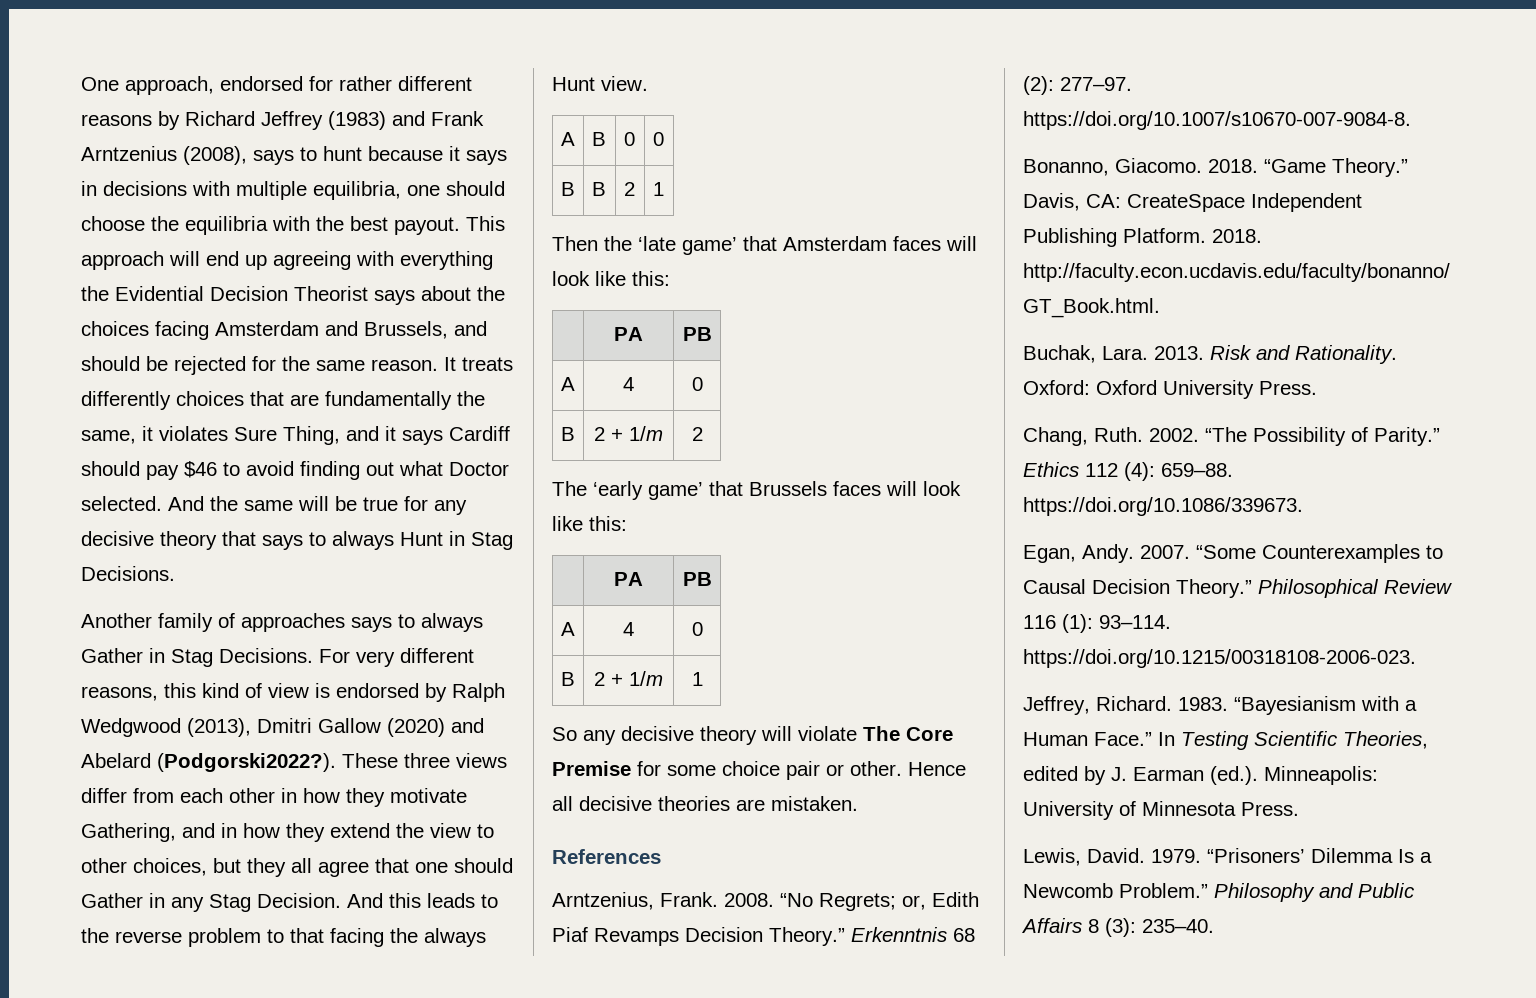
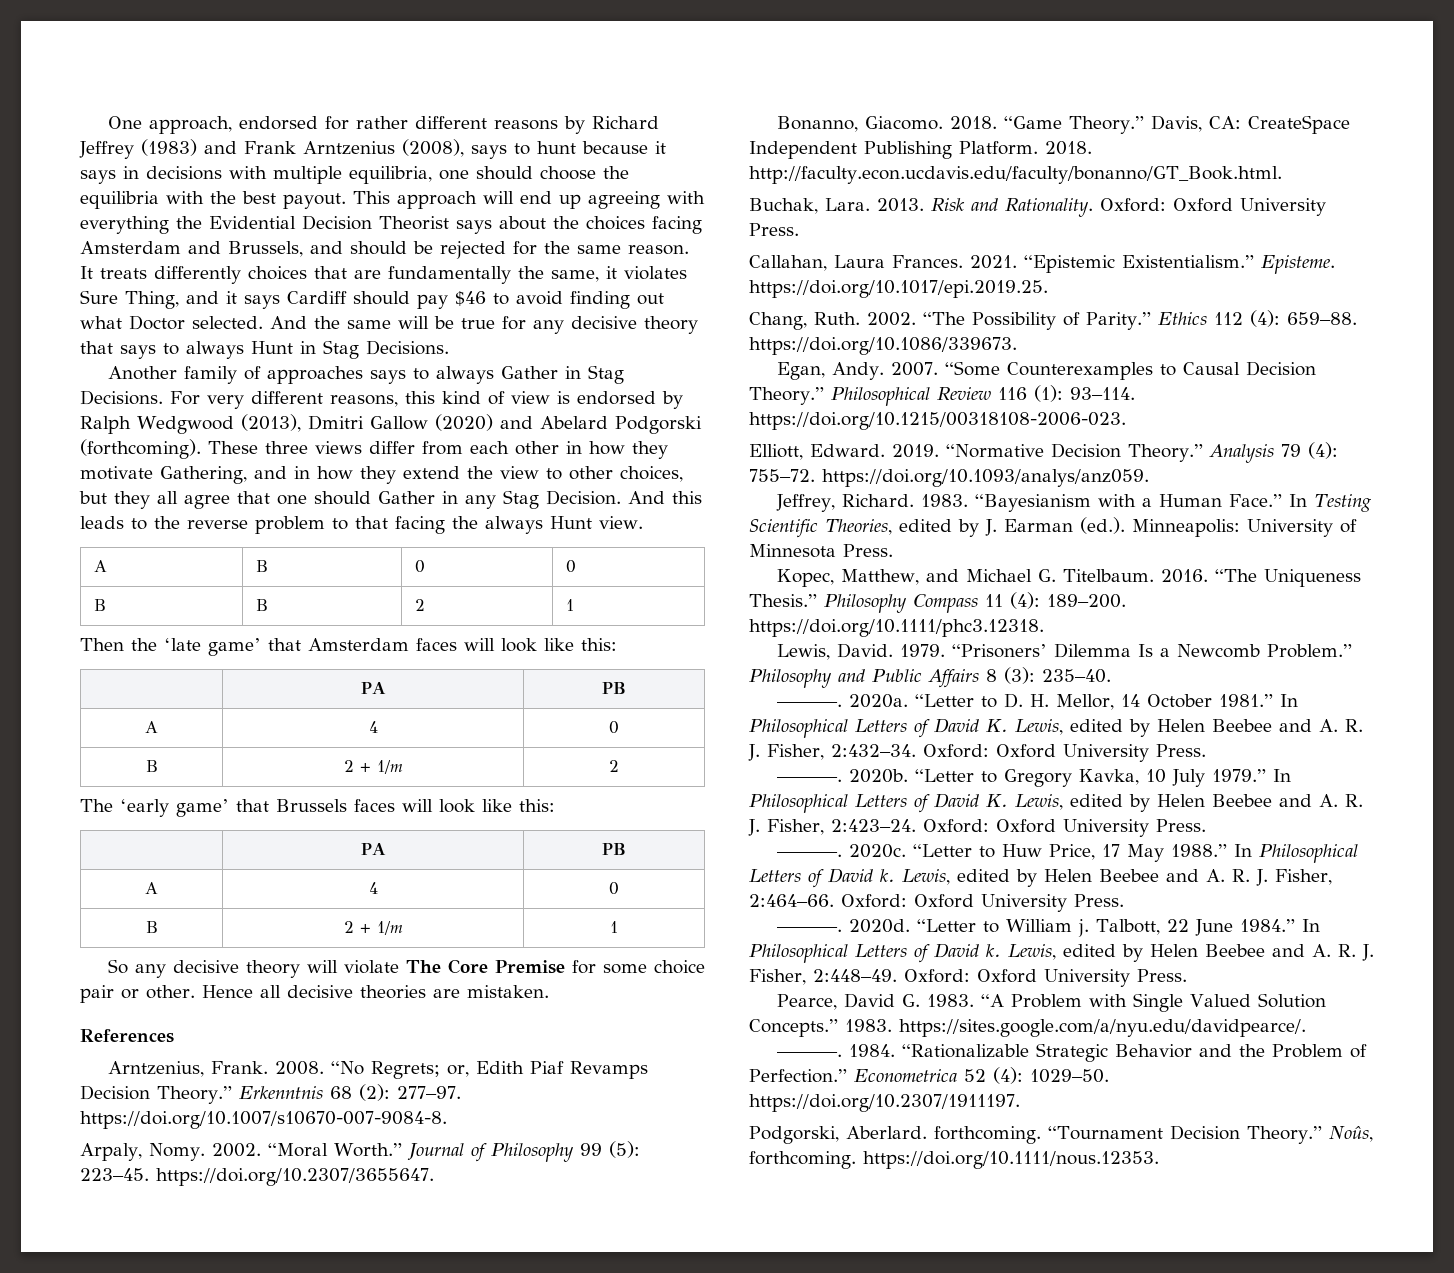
- For very different reasons, this kind of view is endorsed by Ralph Wedgwood (2013), Dmitri Gallow (2020) and Abelard (Podgorski2022?).
+ For very different reasons, this kind of view is endorsed by Ralph Wedgwood (2013), Dmitri Gallow (2020) and Abelard Podgorski (forthcoming).
+ Arpaly, Nomy. 2002. “Moral Worth.” Journal of Philosophy 99 (5): 223–45. https://doi.org/10.2307/3655647.
+ Callahan, Laura Frances. 2021. “Epistemic Existentialism.” Episteme. https://doi.org/10.1017/epi.2019.25.
+ Elliott, Edward. 2019. “Normative Decision Theory.” Analysis 79 (4): 755–72. https://doi.org/10.1093/analys/anz059.
+ Kopec, Matthew, and Michael G. Titelbaum. 2016. “The Uniqueness Thesis.” Philosophy Compass 11 (4): 189–200. https://doi.org/10.1111/phc3.12318.
+ ———. 2020a. “Letter to D. H. Mellor, 14 October 1981.” In Philosophical Letters of David K. Lewis, edited by Helen Beebee and A. R. J. Fisher, 2:432–34. Oxford: Oxford University Press.
+ ———. 2020b. “Letter to Gregory Kavka, 10 July 1979.” In Philosophical Letters of David K. Lewis, edited by Helen Beebee and A. R. J. Fisher, 2:423–24. Oxford: Oxford University Press.
+ ———. 2020c. “Letter to Huw Price, 17 May 1988.” In Philosophical Letters of David k. Lewis, edited by Helen Beebee and A. R. J. Fisher, 2:464–66. Oxford: Oxford University Press.
+ ———. 2020d. “Letter to William j. Talbott, 22 June 1984.” In Philosophical Letters of David k. Lewis, edited by Helen Beebee and A. R. J. Fisher, 2:448–49. Oxford: Oxford University Press.
+ Pearce, David G. 1983. “A Problem with Single Valued Solution Concepts.” 1983. https://sites.google.com/a/nyu.edu/davidpearce/.
+ ———. 1984. “Rationalizable Strategic Behavior and the Problem of Perfection.” Econometrica 52 (4): 1029–50. https://doi.org/10.2307/1911197.
+ Podgorski, Aberlard. forthcoming. “Tournament Decision Theory.” Noûs, forthcoming. https://doi.org/10.1111/nous.12353.

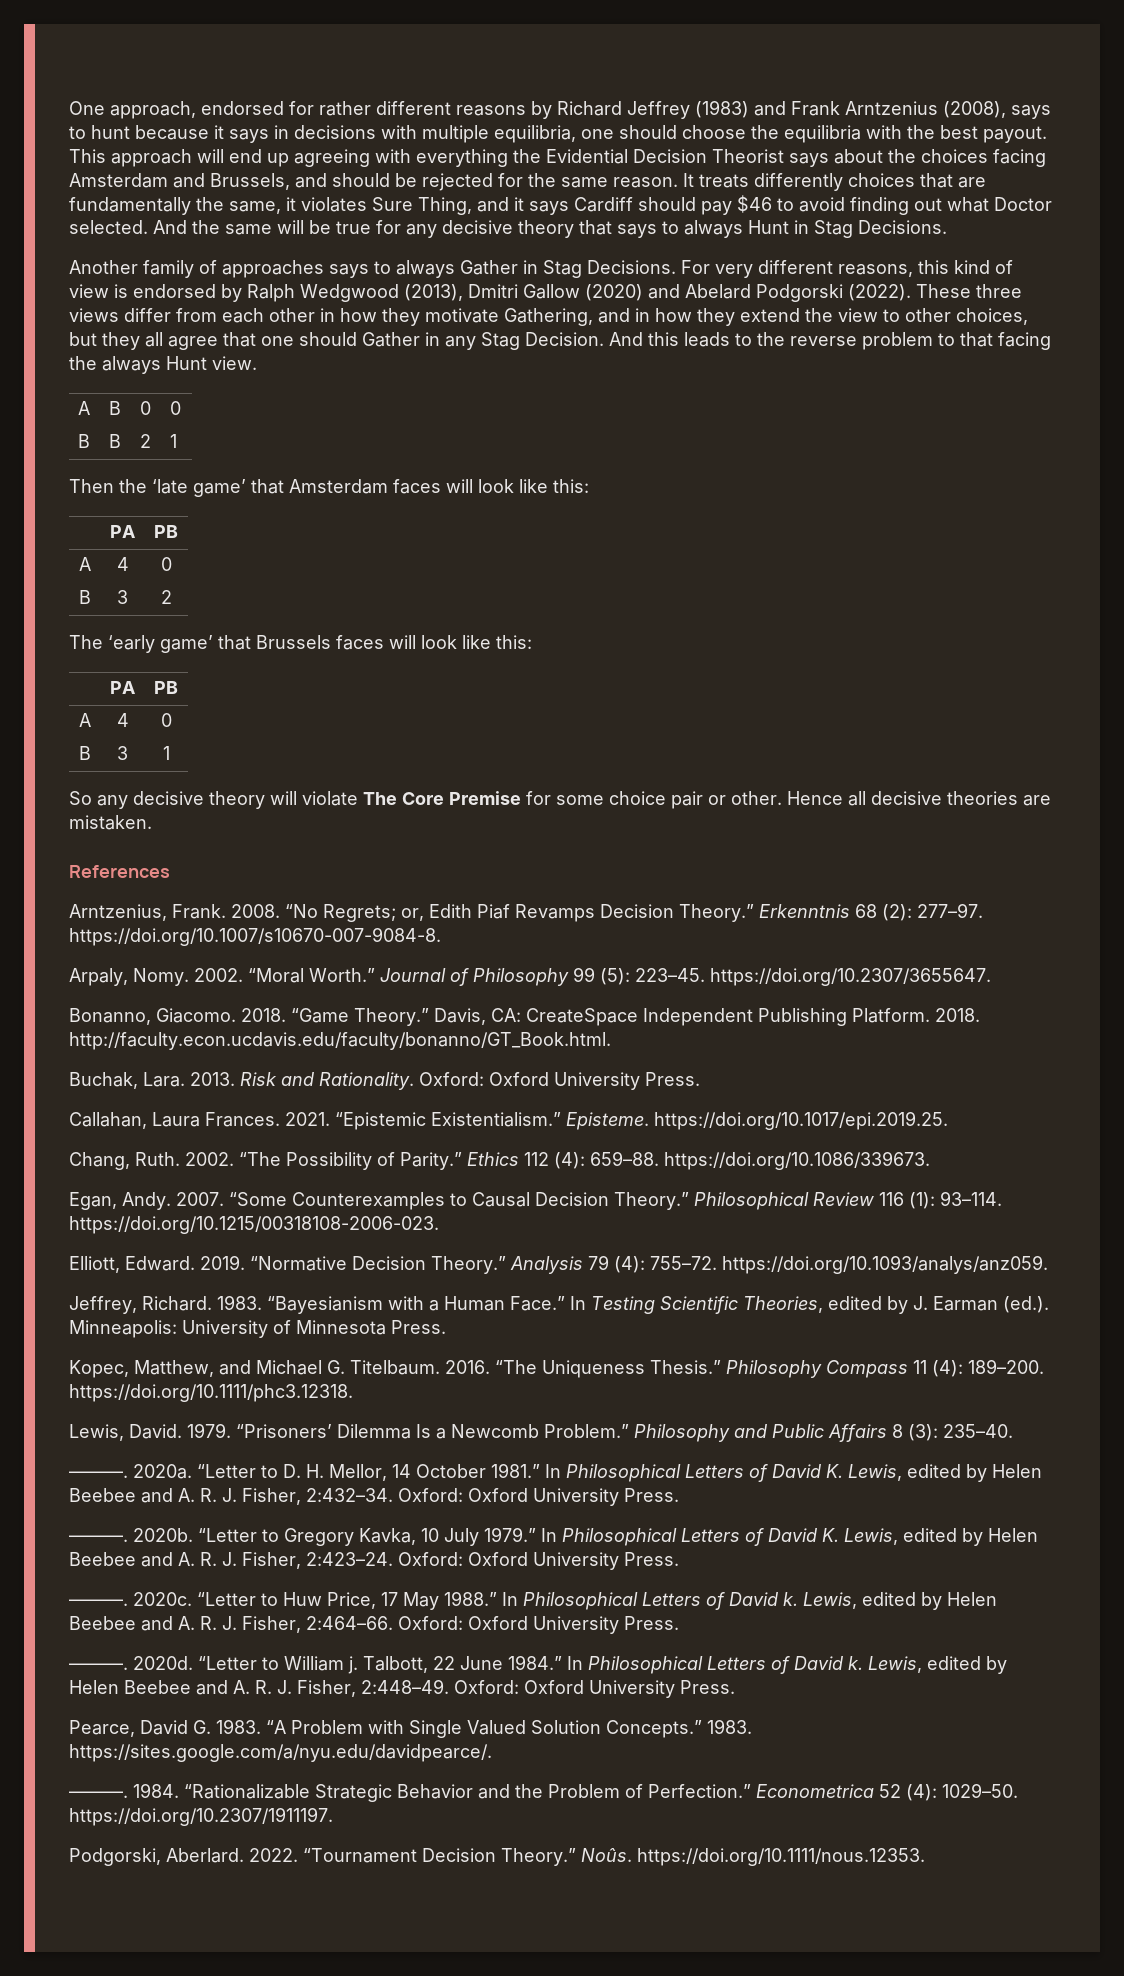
- For very different reasons, this kind of view is endorsed by Ralph Wedgwood (2013), Dmitri Gallow (2020) and Abelard Podgorski (forthcoming).
+ For very different reasons, this kind of view is endorsed by Ralph Wedgwood (2013), Dmitri Gallow (2020) and Abelard Podgorski (2022).
- B | 2 + 1/m | 2
+ B | 3 | 2
- B | 2 + 1/m | 1
+ B | 3 | 1
- Podgorski, Aberlard. forthcoming.
+ Podgorski, Aberlard. 2022.
- Noûs, forthcoming. https://doi.org/10.1111/nous.12353.
+ Noûs. https://doi.org/10.1111/nous.12353.

